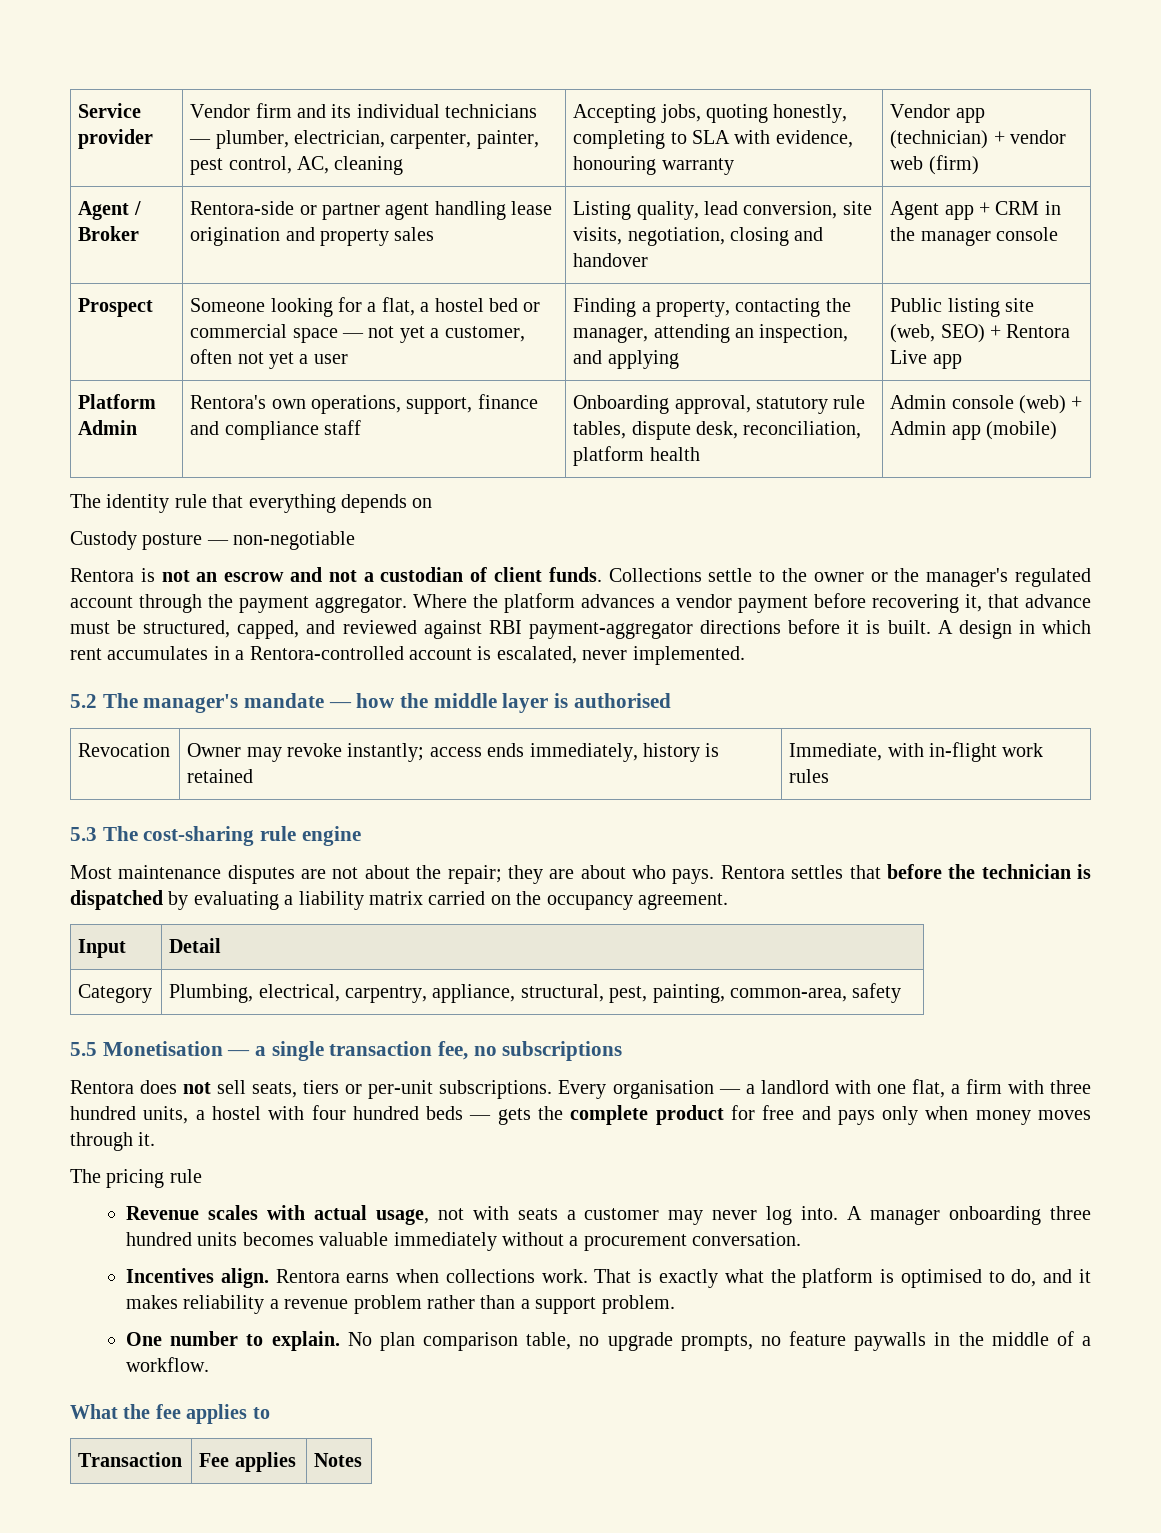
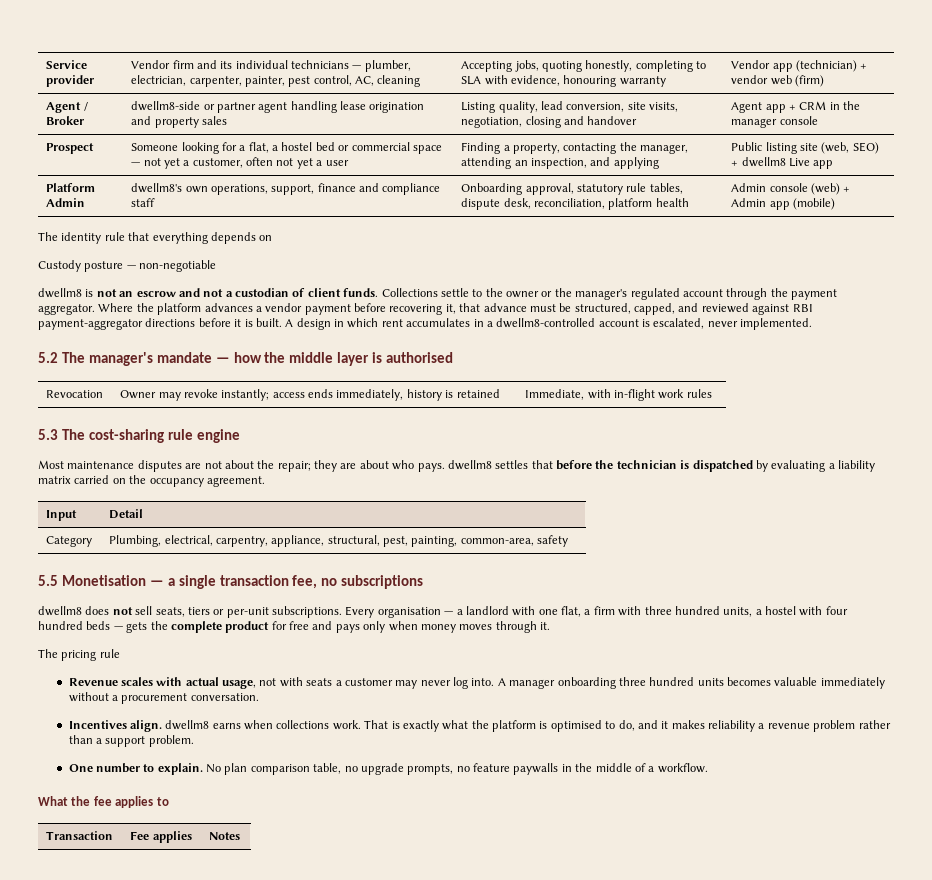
- Agent / Broker | Rentora-side or partner agent handling lease origination and property sales | Listing quality, lead conversion, site visits, negotiation, closing and handover | Agent app + CRM in the manager console
+ Agent / Broker | dwellm8-side or partner agent handling lease origination and property sales | Listing quality, lead conversion, site visits, negotiation, closing and handover | Agent app + CRM in the manager console
- Public listing site (web, SEO) + Rentora Live app
+ Public listing site (web, SEO) + dwellm8 Live app
- Platform Admin | Rentora's own operations, support, finance and compliance staff | Onboarding approval, statutory rule tables, dispute desk, reconciliation, platform health | Admin console (web) + Admin app (mobile)
+ Platform Admin | dwellm8's own operations, support, finance and compliance staff | Onboarding approval, statutory rule tables, dispute desk, reconciliation, platform health | Admin console (web) + Admin app (mobile)
- Rentora is not an escrow and not a custodian of client funds.
+ dwellm8 is not an escrow and not a custodian of client funds.
- A design in which rent accumulates in a Rentora-controlled account is escalated, never implemented.
+ A design in which rent accumulates in a dwellm8-controlled account is escalated, never implemented.
- Most maintenance disputes are not about the repair; they are about who pays. Rentora settles that before the technician is dispatched by evaluating a liability matrix carried on the occupancy agreement.
+ Most maintenance disputes are not about the repair; they are about who pays. dwellm8 settles that before the technician is dispatched by evaluating a liability matrix carried on the occupancy agreement.
- Rentora does not sell seats, tiers or per-unit subscriptions.
+ dwellm8 does not sell seats, tiers or per-unit subscriptions.
- Incentives align. Rentora earns when collections work.
+ Incentives align. dwellm8 earns when collections work.

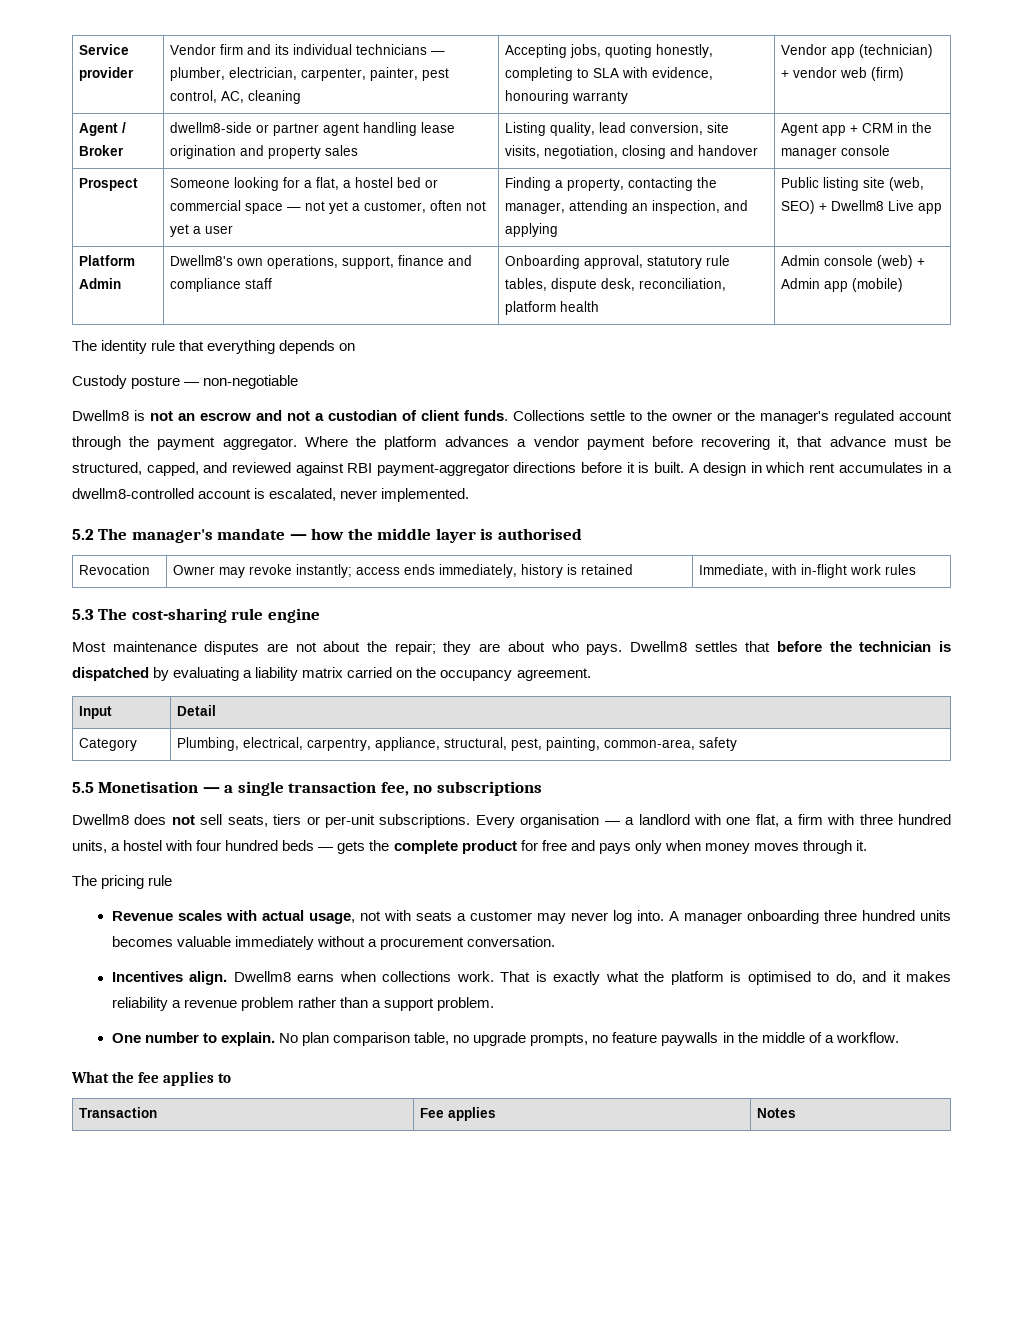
- Public listing site (web, SEO) + dwellm8 Live app
+ Public listing site (web, SEO) + Dwellm8 Live app
- Platform Admin | dwellm8's own operations, support, finance and compliance staff | Onboarding approval, statutory rule tables, dispute desk, reconciliation, platform health | Admin console (web) + Admin app (mobile)
+ Platform Admin | Dwellm8's own operations, support, finance and compliance staff | Onboarding approval, statutory rule tables, dispute desk, reconciliation, platform health | Admin console (web) + Admin app (mobile)
- dwellm8 is not an escrow and not a custodian of client funds.
+ Dwellm8 is not an escrow and not a custodian of client funds.
- Most maintenance disputes are not about the repair; they are about who pays. dwellm8 settles that before the technician is dispatched by evaluating a liability matrix carried on the occupancy agreement.
+ Most maintenance disputes are not about the repair; they are about who pays. Dwellm8 settles that before the technician is dispatched by evaluating a liability matrix carried on the occupancy agreement.
- dwellm8 does not sell seats, tiers or per-unit subscriptions.
+ Dwellm8 does not sell seats, tiers or per-unit subscriptions.
- Incentives align. dwellm8 earns when collections work.
+ Incentives align. Dwellm8 earns when collections work.

